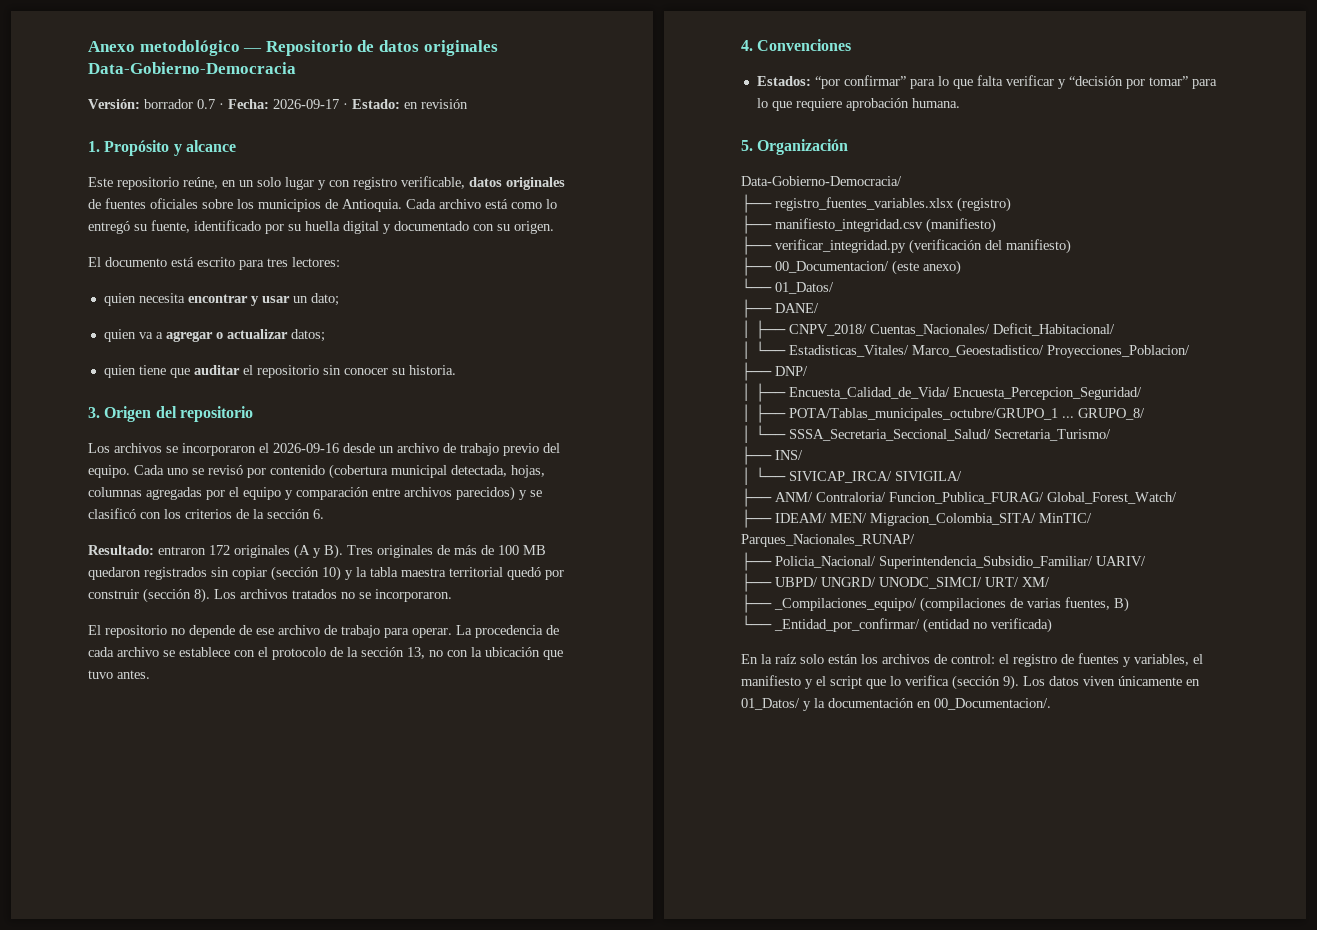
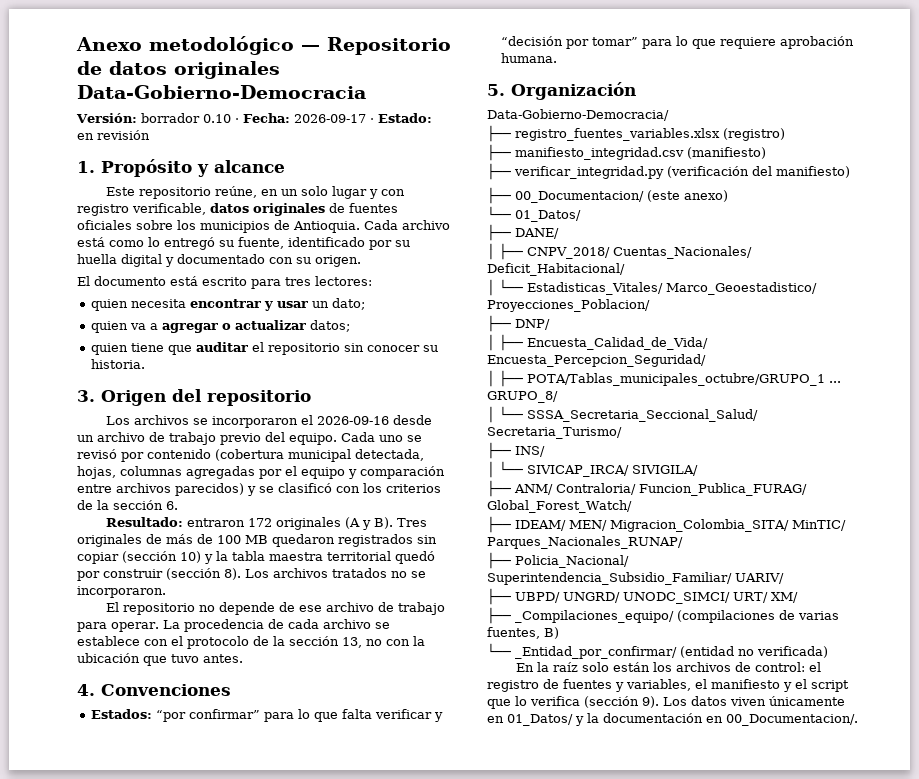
- Versión: borrador 0.7 · Fecha: 2026-09-17 · Estado: en revisión
+ Versión: borrador 0.10 · Fecha: 2026-09-17 · Estado: en revisión

